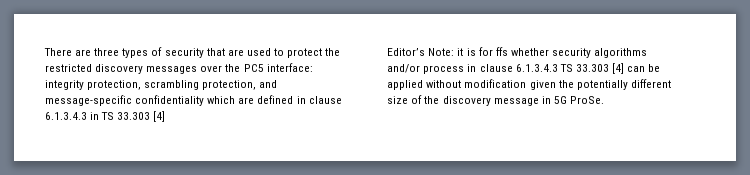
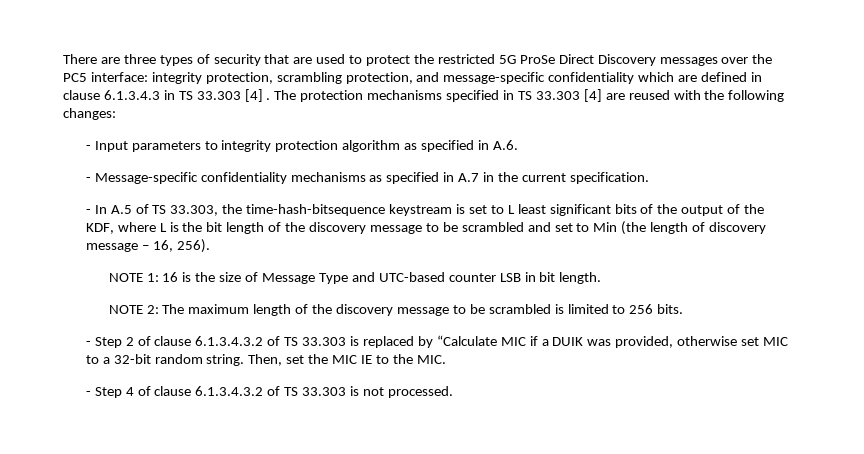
- There are three types of security that are used to protect the restricted discovery messages over the PC5 interface: integrity protection, scrambling protection, and message-specific confidentiality which are defined in clause 6.1.3.4.3 in TS 33.303 [4]
- Editor’s Note: it is for ffs whether security algorithms and/or process in clause 6.1.3.4.3 TS 33.303 [4] can be applied without modification given the potentially different size of the discovery message in 5G ProSe.
+ There are three types of security that are used to protect the restricted 5G ProSe Direct Discovery messages over the PC5 interface: integrity protection, scrambling protection, and message-specific confidentiality which are defined in clause 6.1.3.4.3 in TS 33.303 [4] . The protection mechanisms specified in TS 33.303 [4] are reused with the following changes:
+ - Input parameters to integrity protection algorithm as specified in A.6.
+ - Message-specific confidentiality mechanisms as specified in A.7 in the current specification.
+ - In A.5 of TS 33.303, the time-hash-bitsequence keystream is set to L least significant bits of the output of the KDF, where L is the bit length of the discovery message to be scrambled and set to Min (the length of discovery message – 16, 256).
+ NOTE 1: 16 is the size of Message Type and UTC-based counter LSB in bit length.
+ NOTE 2: The maximum length of the discovery message to be scrambled is limited to 256 bits.
+ - Step 2 of clause 6.1.3.4.3.2 of TS 33.303 is replaced by “Calculate MIC if a DUIK was provided, otherwise set MIC to a 32-bit random string. Then, set the MIC IE to the MIC.
+ - Step 4 of clause 6.1.3.4.3.2 of TS 33.303 is not processed.

